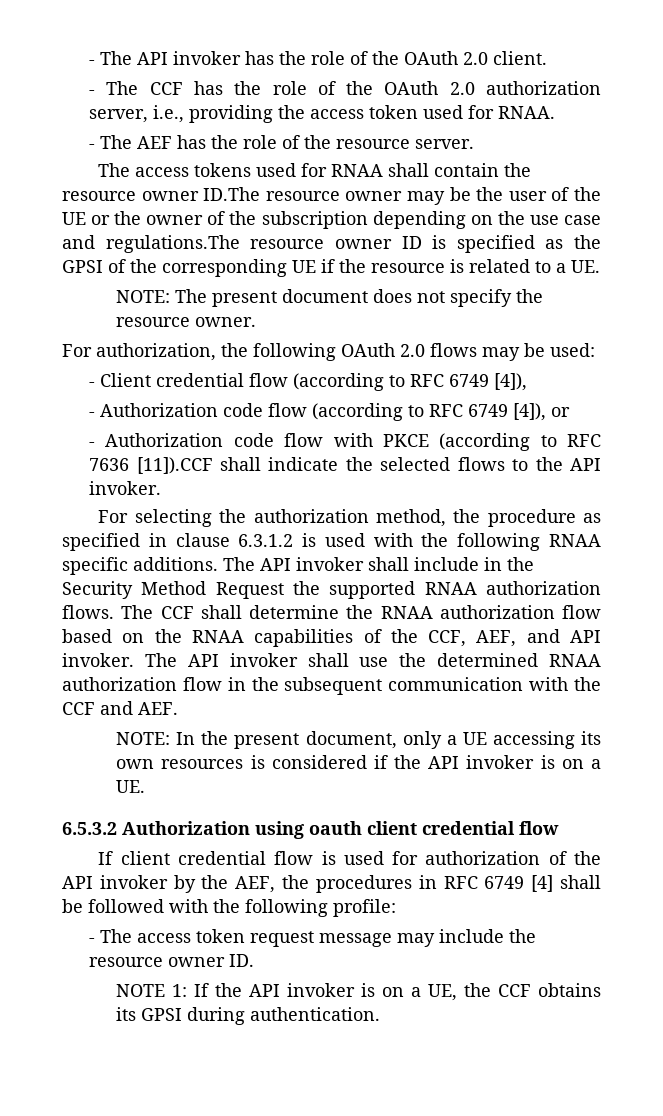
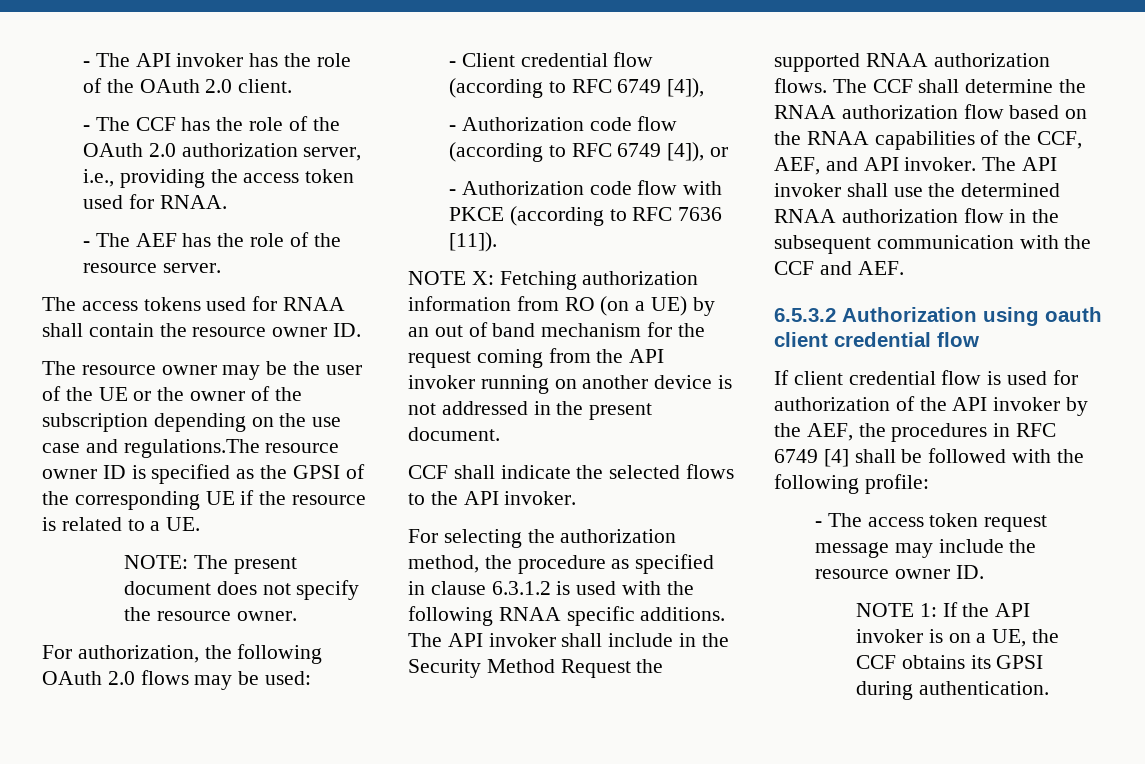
- The access tokens used for RNAA shall contain the resource owner ID.The resource owner may be the user of the UE or the owner of the subscription depending on the use case and regulations.The resource owner ID is specified as the GPSI of the corresponding UE if the resource is related to a UE.
+ The access tokens used for RNAA shall contain the resource owner ID.
+ The resource owner may be the user of the UE or the owner of the subscription depending on the use case and regulations.The resource owner ID is specified as the GPSI of the corresponding UE if the resource is related to a UE.
- - Authorization code flow with PKCE (according to RFC 7636 [11]).CCF shall indicate the selected flows to the API invoker.
+ - Authorization code flow with PKCE (according to RFC 7636 [11]).
+ NOTE X: Fetching authorization information from RO (on a UE) by an out of band mechanism for the request coming from the API invoker running on another device is not addressed in the present document.
+ CCF shall indicate the selected flows to the API invoker.
- NOTE: In the present document, only a UE accessing its own resources is considered if the API invoker is on a UE.

